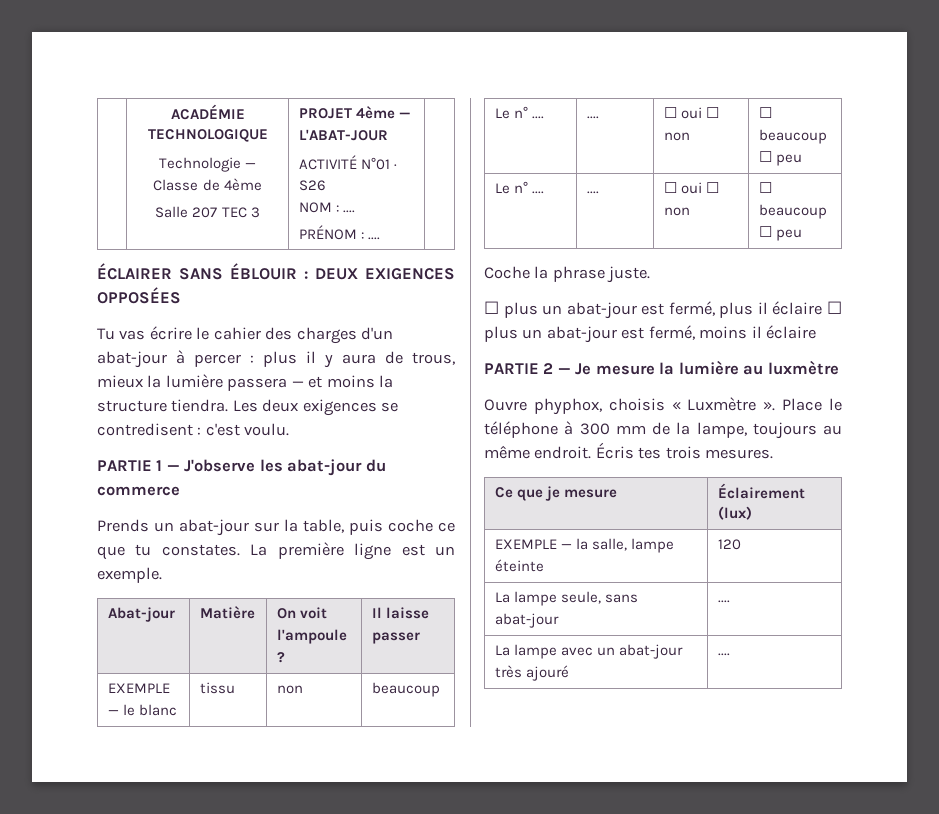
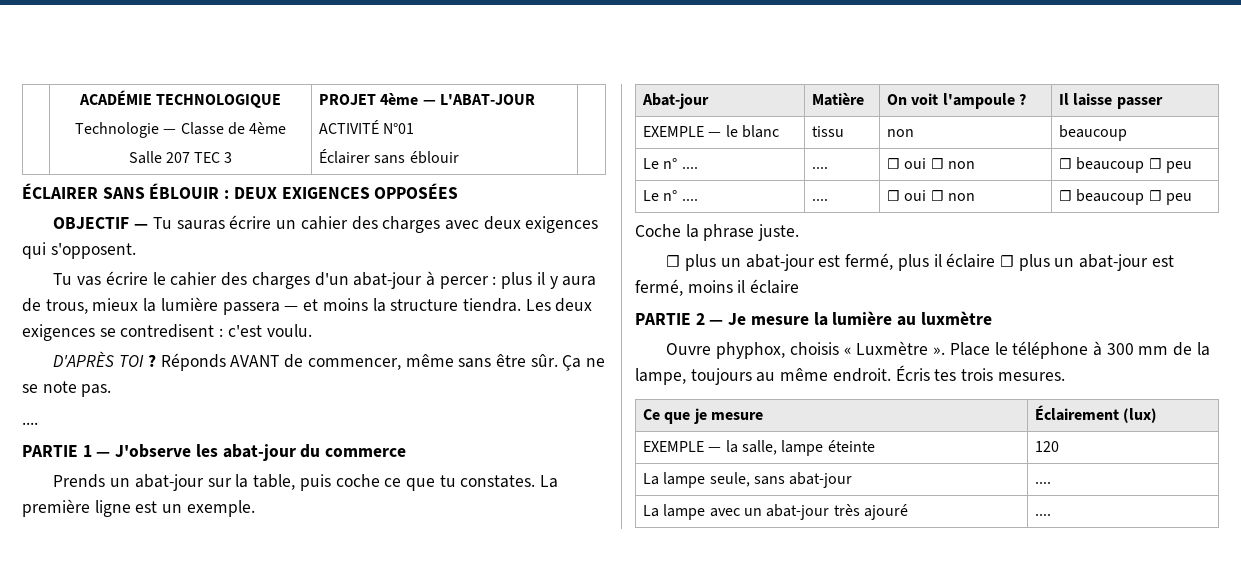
  | ACADÉMIE TECHNOLOGIQUE
  Technologie — Classe de 4ème
  Salle 207 TEC 3 | PROJET 4ème — L'ABAT-JOUR
- ACTIVITÉ N°01 · S26
- NOM : ....
- PRÉNOM : .... |
+ ACTIVITÉ N°01
+ Éclairer sans éblouir |
+ OBJECTIF — Tu sauras écrire un cahier des charges avec deux exigences qui s'opposent.
+ D'APRÈS TOI ? Réponds AVANT de commencer, même sans être sûr. Ça ne se note pas.
+ ....

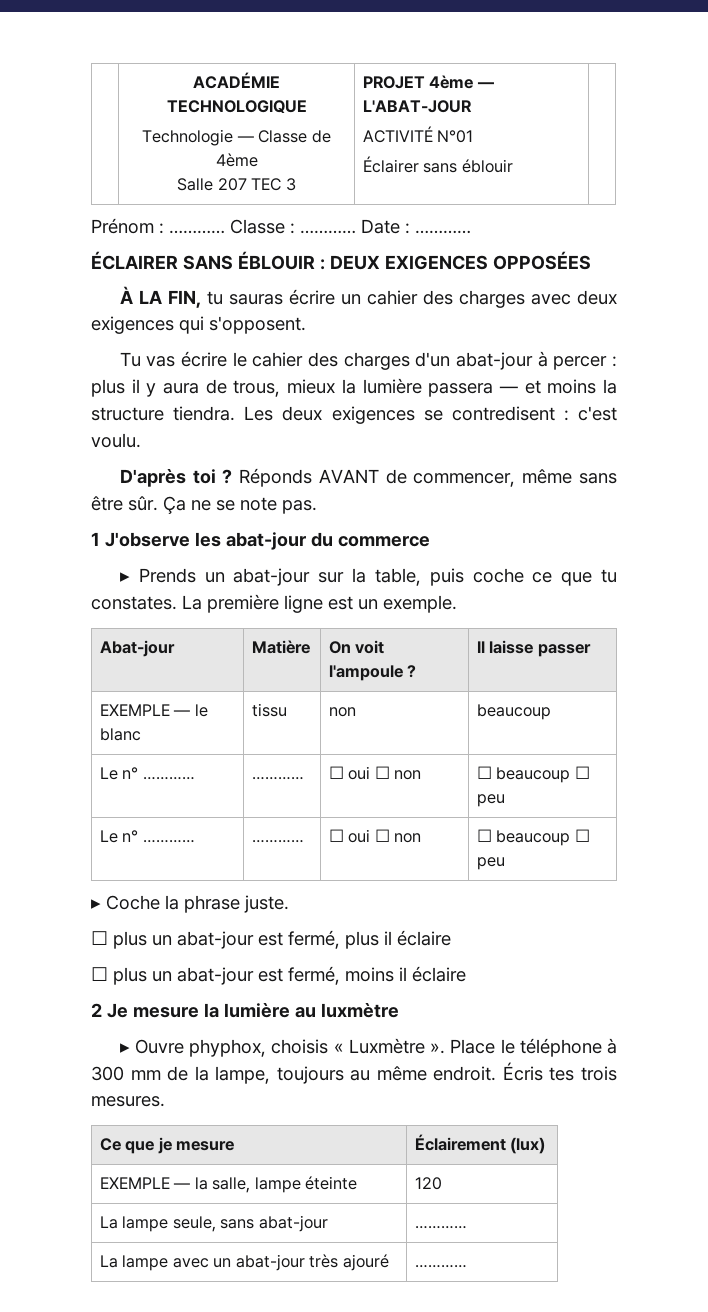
+ Prénom : ………… Classe : ………… Date : …………
- OBJECTIF — Tu sauras écrire un cahier des charges avec deux exigences qui s'opposent.
+ À LA FIN, tu sauras écrire un cahier des charges avec deux exigences qui s'opposent.
- D'APRÈS TOI ?
+ D'après toi ?
  Ça ne se note pas.
- ....
- PARTIE 1 — J'observe les abat-jour du commerce
+ 1 J'observe les abat-jour du commerce
- Prends un abat-jour sur la table, puis coche ce que tu constates.
+ ▸ Prends un abat-jour sur la table, puis coche ce que tu constates.
  EXEMPLE — le blanc | tissu | non | beaucoup
- Le n° .... | .... | ☐ oui ☐ non | ☐ beaucoup ☐ peu
- Le n° .... | .... | ☐ oui ☐ non | ☐ beaucoup ☐ peu
- Coche la phrase juste.
+ Le n° ………… | ………… | ☐ oui ☐ non | ☐ beaucoup ☐ peu
+ Le n° ………… | ………… | ☐ oui ☐ non | ☐ beaucoup ☐ peu
+ ▸ Coche la phrase juste.
- ☐ plus un abat-jour est fermé, plus il éclaire ☐ plus un abat-jour est fermé, moins il éclaire
+ ☐ plus un abat-jour est fermé, plus il éclaire
+ ☐ plus un abat-jour est fermé, moins il éclaire
- PARTIE 2 — Je mesure la lumière au luxmètre
+ 2 Je mesure la lumière au luxmètre
- Ouvre phyphox, choisis « Luxmètre ».
+ ▸ Ouvre phyphox, choisis « Luxmètre ».
- La lampe seule, sans abat-jour | ....
+ La lampe seule, sans abat-jour | …………
- La lampe avec un abat-jour très ajouré | ....
+ La lampe avec un abat-jour très ajouré | …………

